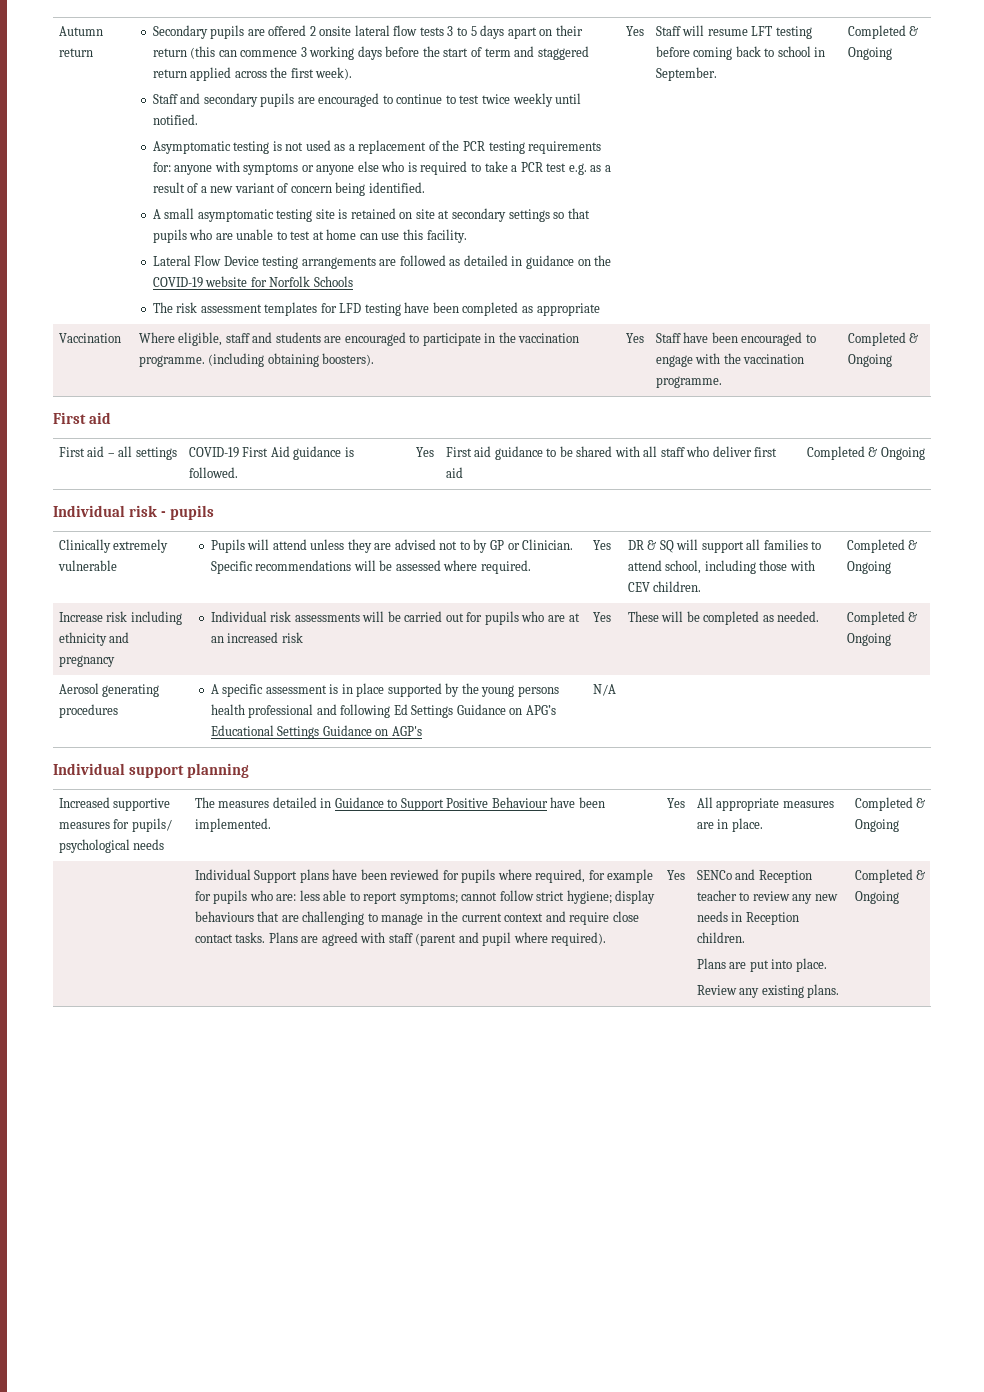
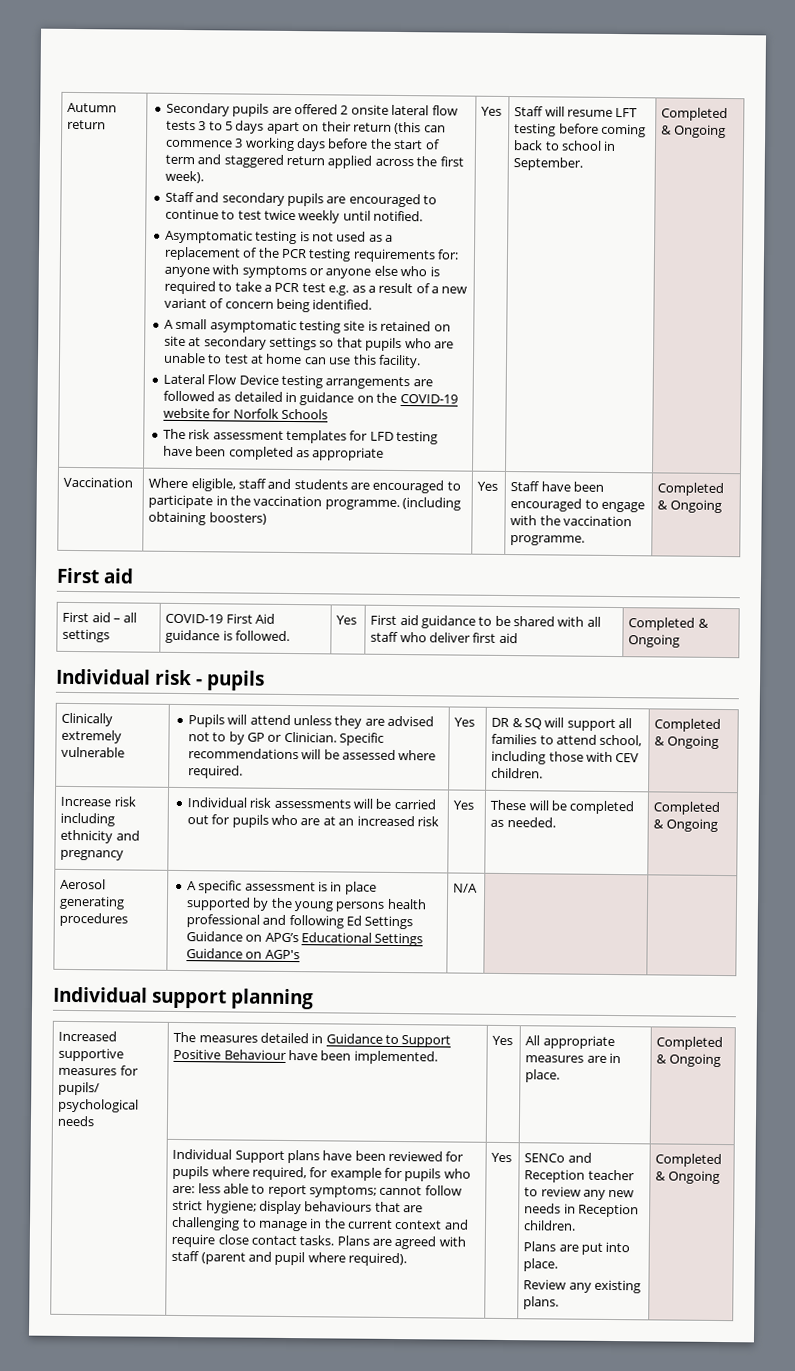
- Vaccination | Where eligible, staff and students are encouraged to participate in the vaccination programme. (including obtaining boosters). | Yes | Staff have been encouraged to engage with the vaccination programme. | Completed & Ongoing
+ Vaccination | Where eligible, staff and students are encouraged to participate in the vaccination programme. (including obtaining boosters) | Yes | Staff have been encouraged to engage with the vaccination programme. | Completed & Ongoing

